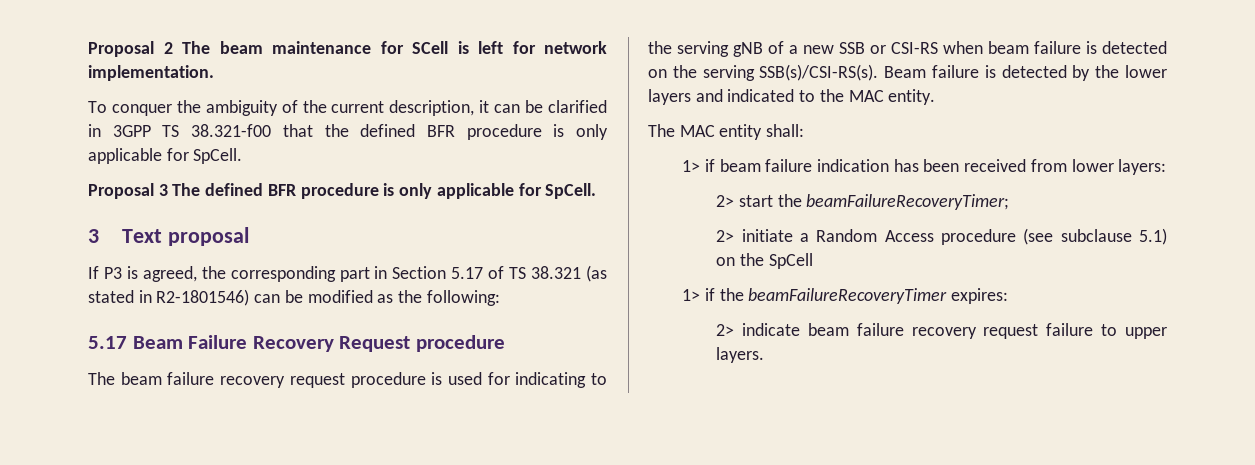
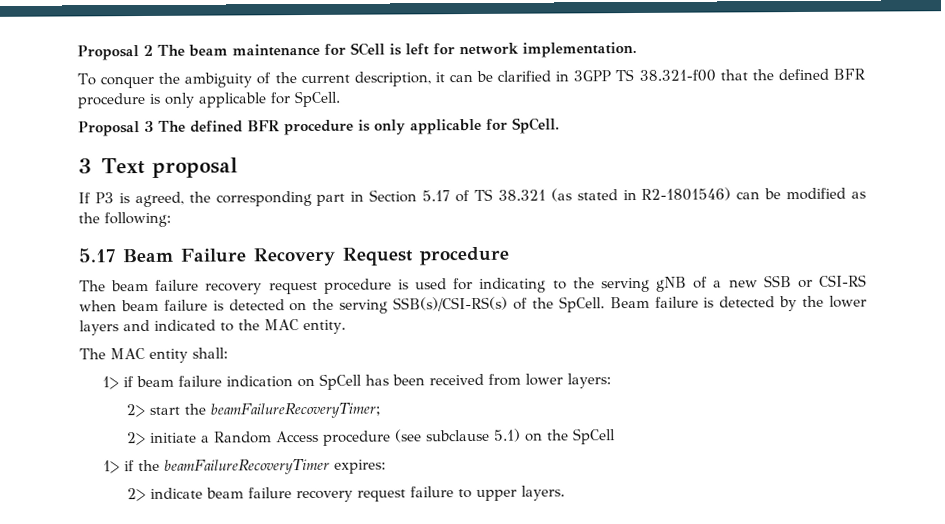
- The beam failure recovery request procedure is used for indicating to the serving gNB of a new SSB or CSI-RS when beam failure is detected on the serving SSB(s)/CSI-RS(s).
+ The beam failure recovery request procedure is used for indicating to the serving gNB of a new SSB or CSI-RS when beam failure is detected on the serving SSB(s)/CSI-RS(s) of the SpCell.
- 1> if beam failure indication has been received from lower layers:
+ 1> if beam failure indication on SpCell has been received from lower layers:

